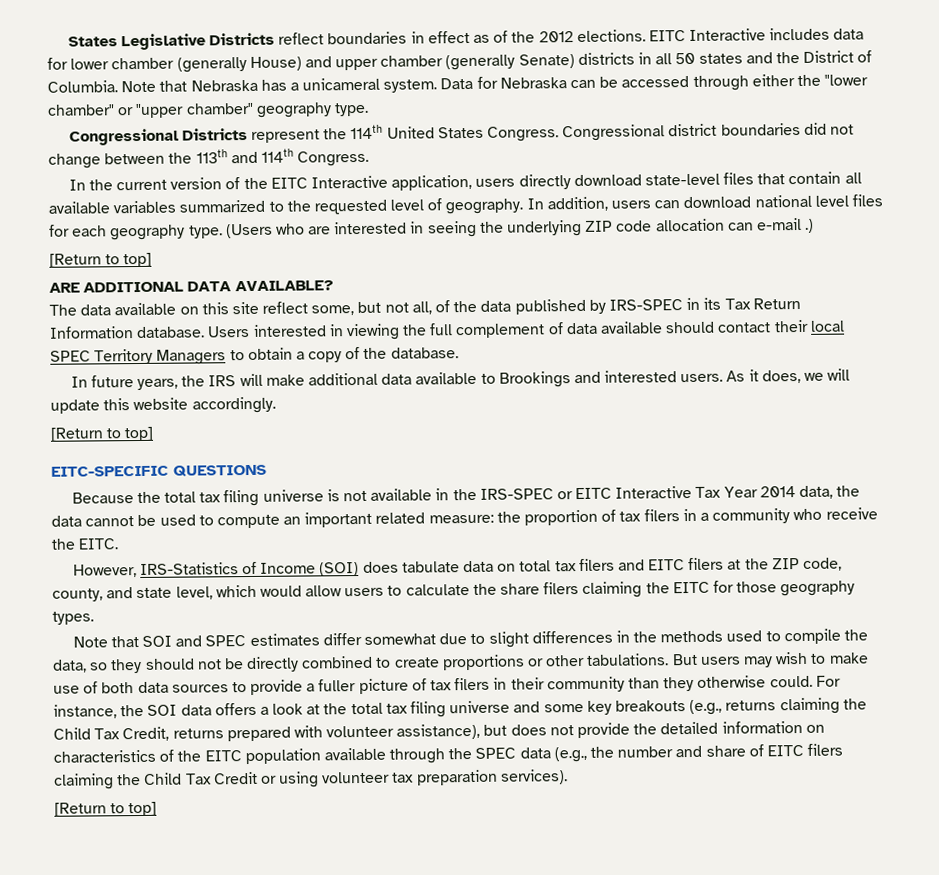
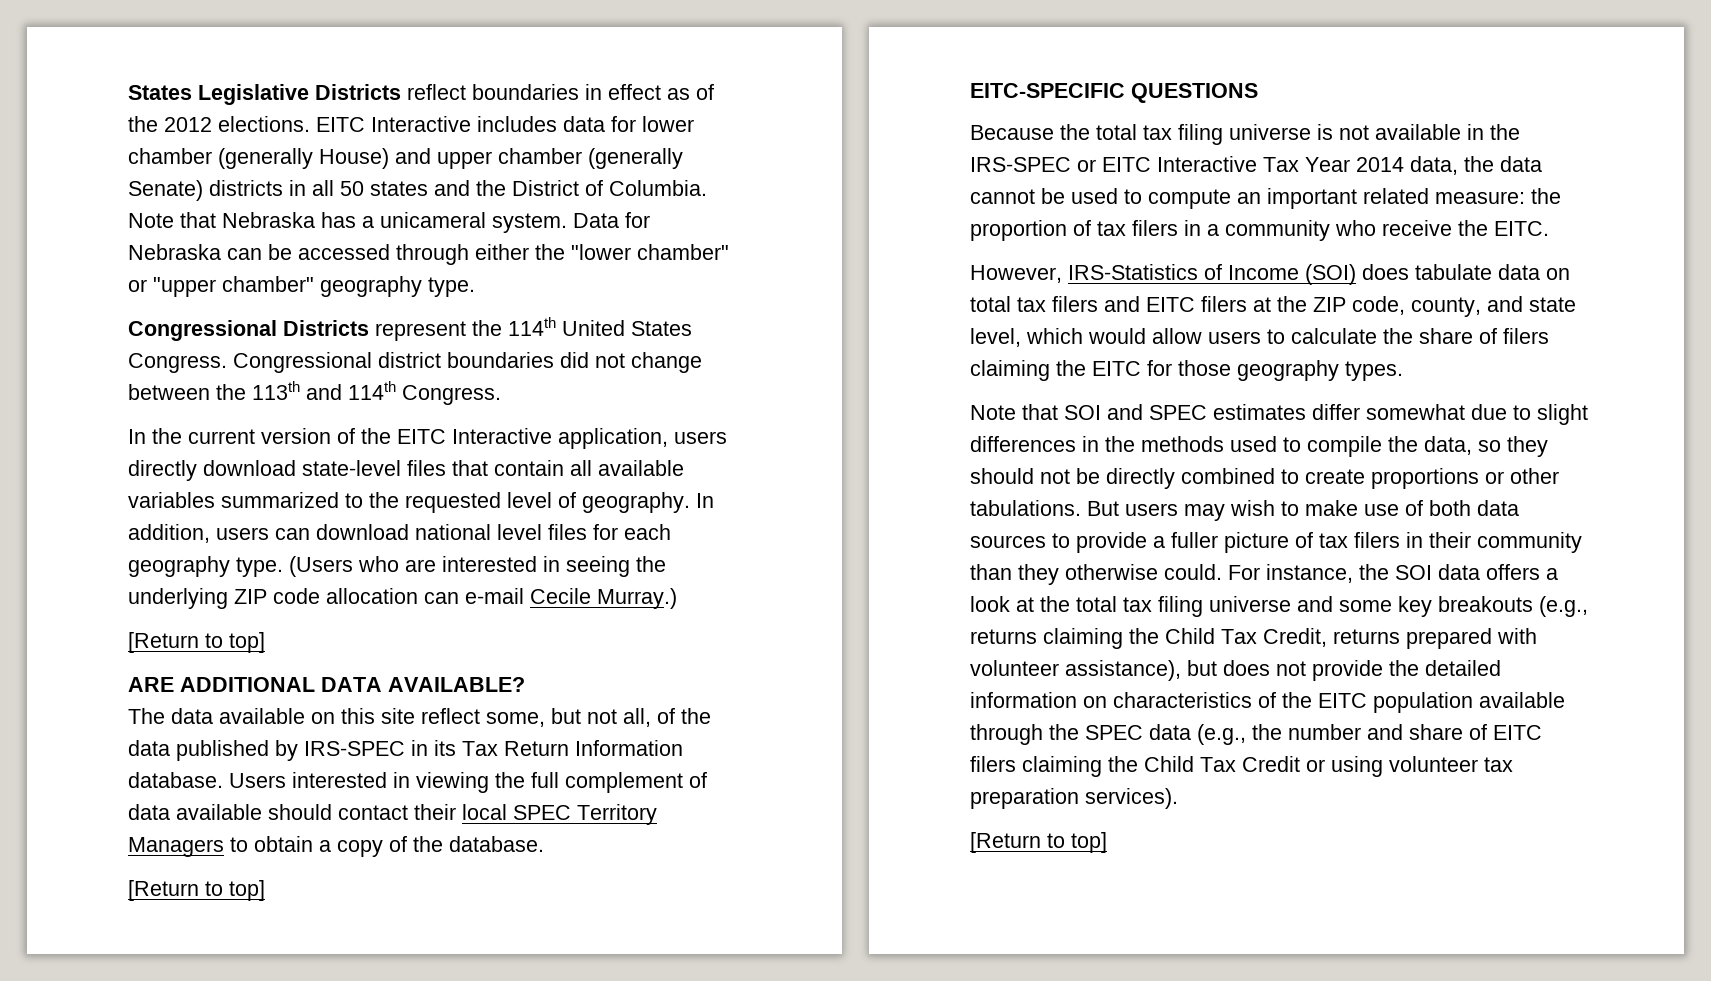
- (Users who are interested in seeing the underlying ZIP code allocation can e-mail .)
+ (Users who are interested in seeing the underlying ZIP code allocation can e-mail Cecile Murray.)
- In future years, the IRS will make additional data available to Brookings and interested users. As it does, we will update this website accordingly.
- However, IRS-Statistics of Income (SOI) does tabulate data on total tax filers and EITC filers at the ZIP code, county, and state level, which would allow users to calculate the share filers claiming the EITC for those geography types.
+ However, IRS-Statistics of Income (SOI) does tabulate data on total tax filers and EITC filers at the ZIP code, county, and state level, which would allow users to calculate the share of filers claiming the EITC for those geography types.

